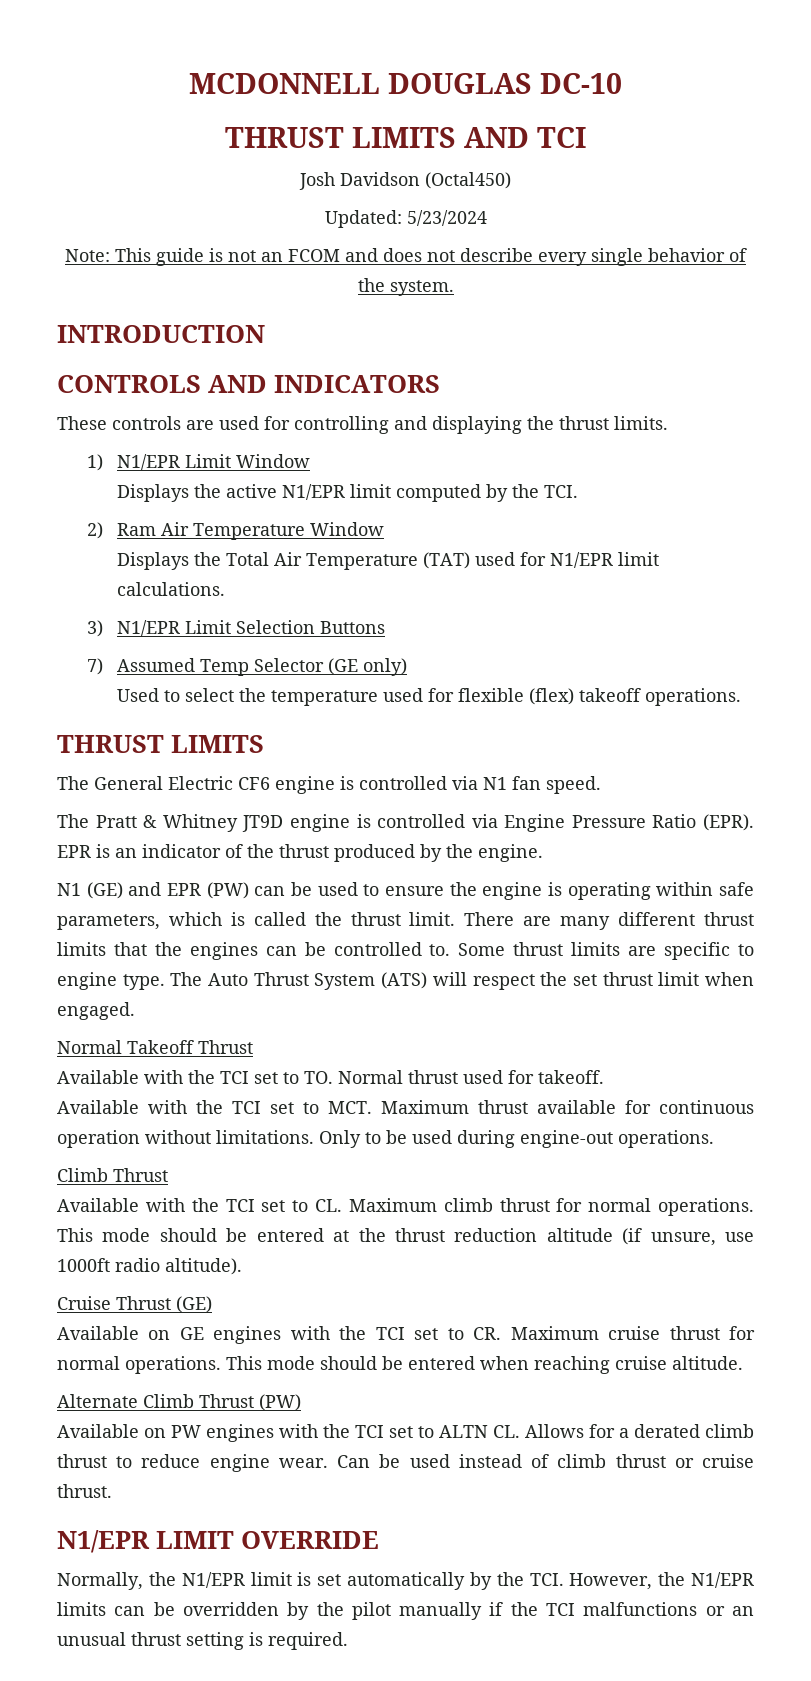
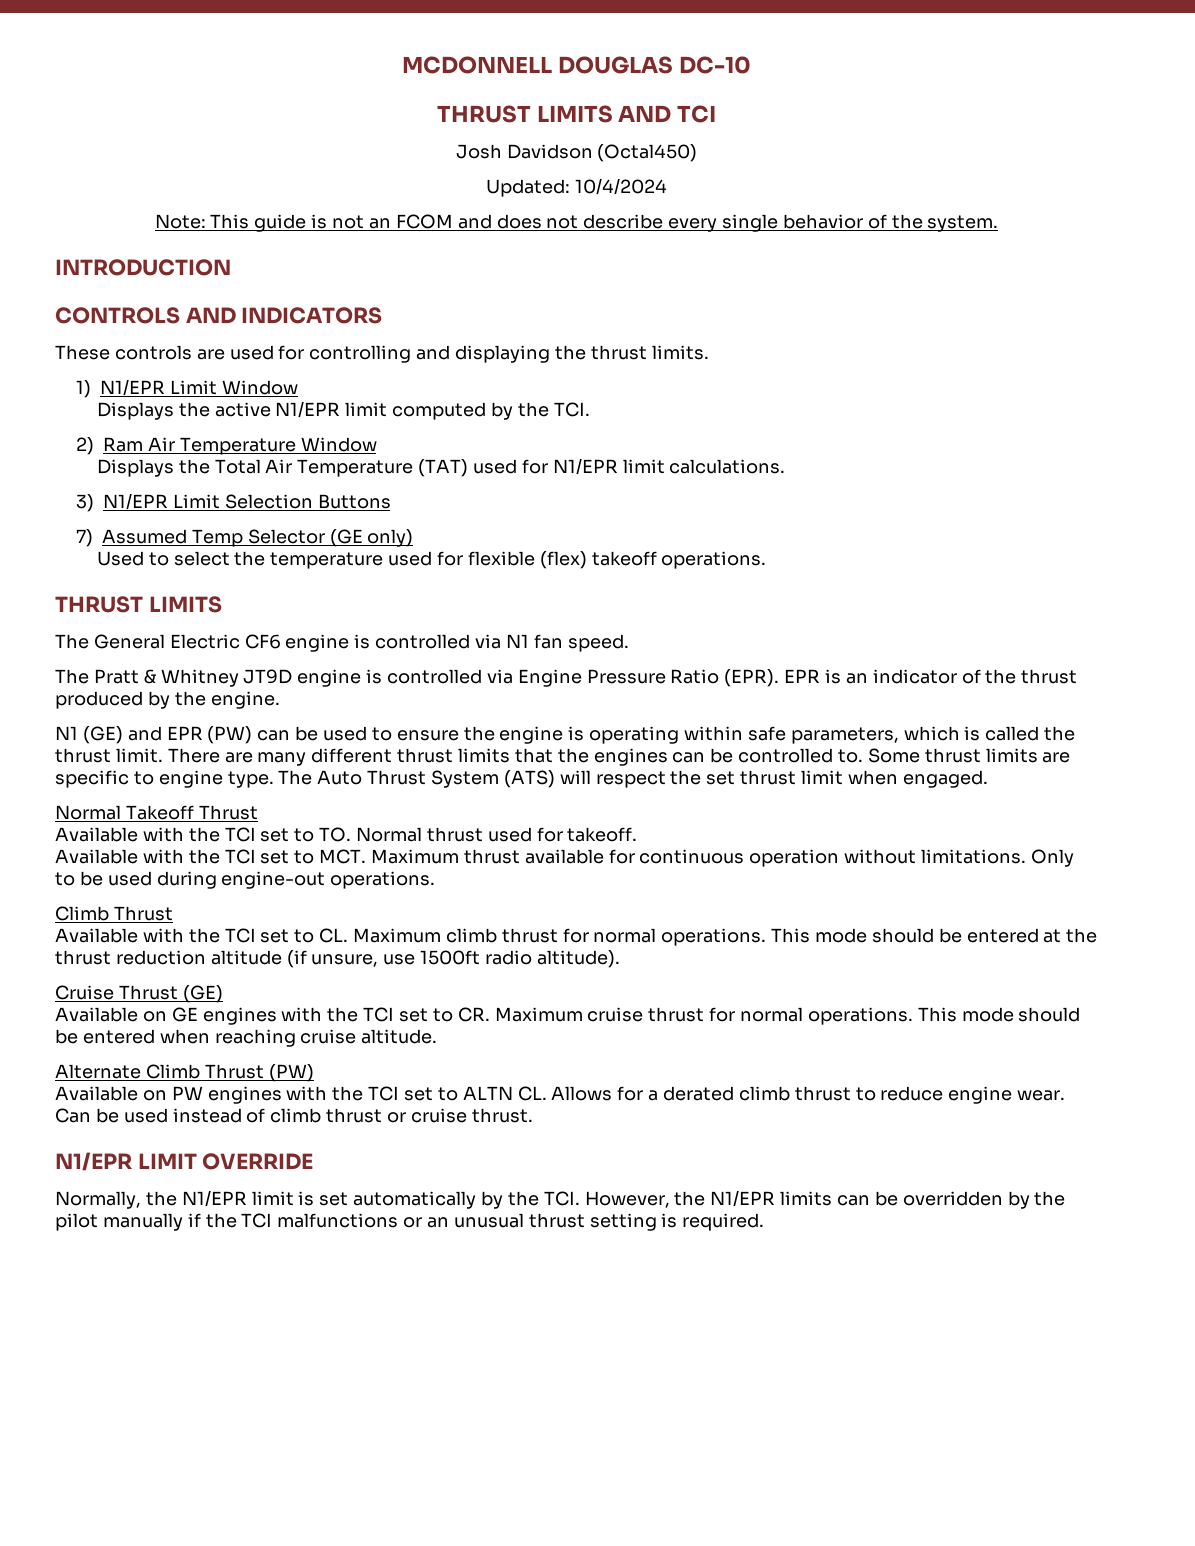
- Updated: 5/23/2024
+ Updated: 10/4/2024
- This mode should be entered at the thrust reduction altitude (if unsure, use 1000ft radio altitude).
+ This mode should be entered at the thrust reduction altitude (if unsure, use 1500ft radio altitude).

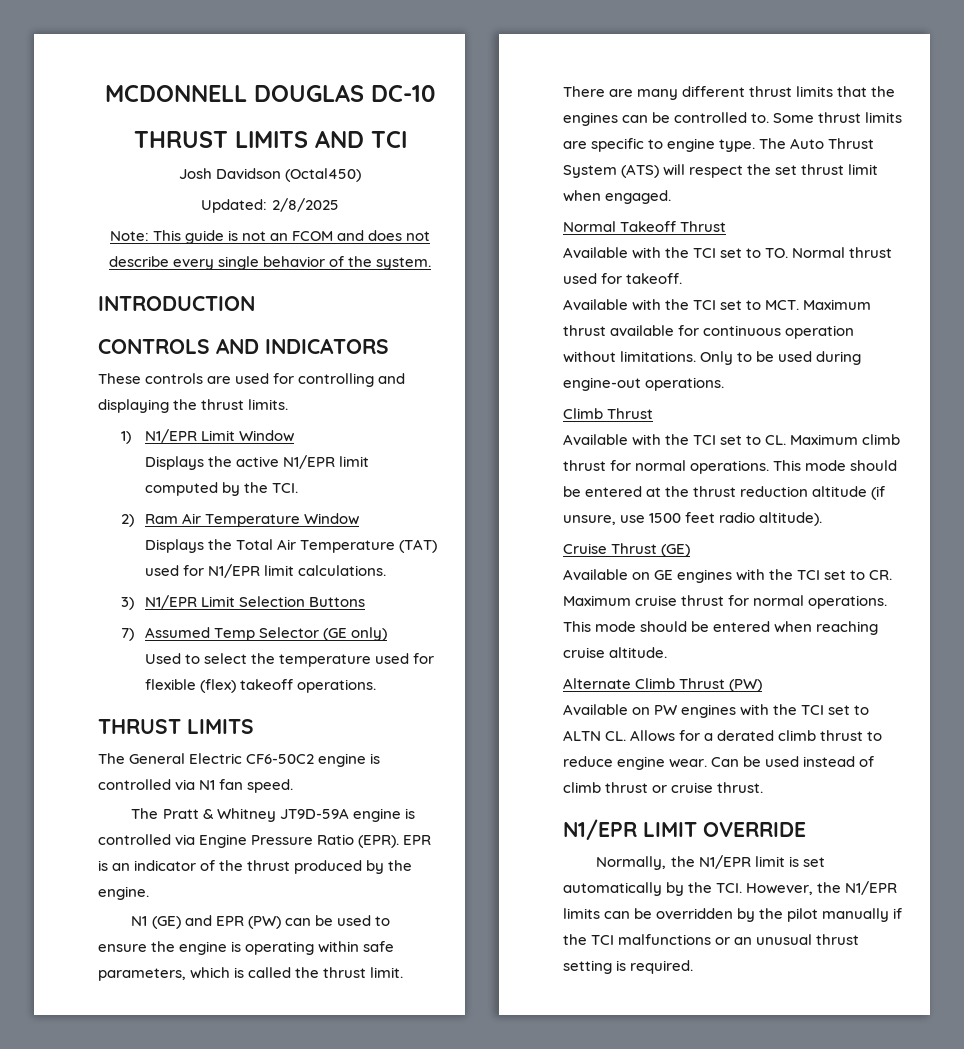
- Updated: 10/4/2024
+ Updated: 2/8/2025
- The General Electric CF6 engine is controlled via N1 fan speed.
+ The General Electric CF6-50C2 engine is controlled via N1 fan speed.
- The Pratt & Whitney JT9D engine is controlled via Engine Pressure Ratio (EPR).
+ The Pratt & Whitney JT9D-59A engine is controlled via Engine Pressure Ratio (EPR).
- This mode should be entered at the thrust reduction altitude (if unsure, use 1500ft radio altitude).
+ This mode should be entered at the thrust reduction altitude (if unsure, use 1500 feet radio altitude).

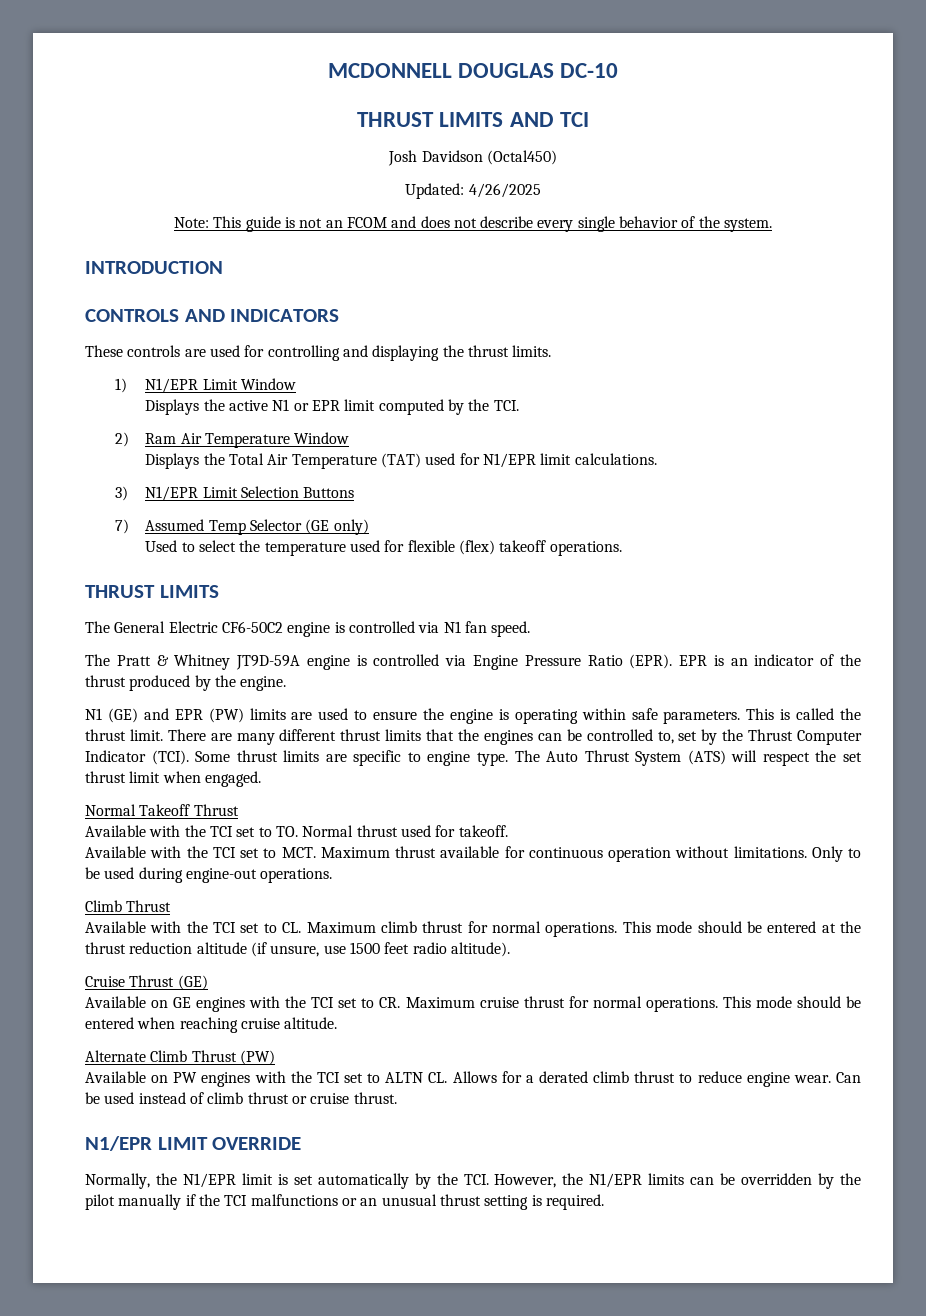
- Updated: 2/8/2025
+ Updated: 4/26/2025
- Displays the active N1/EPR limit computed by the TCI.
+ Displays the active N1 or EPR limit computed by the TCI.
- N1 (GE) and EPR (PW) can be used to ensure the engine is operating within safe parameters, which is called the thrust limit.
+ N1 (GE) and EPR (PW) limits are used to ensure the engine is operating within safe parameters. This is called the thrust limit.
- There are many different thrust limits that the engines can be controlled to.
+ There are many different thrust limits that the engines can be controlled to, set by the Thrust Computer Indicator (TCI).

